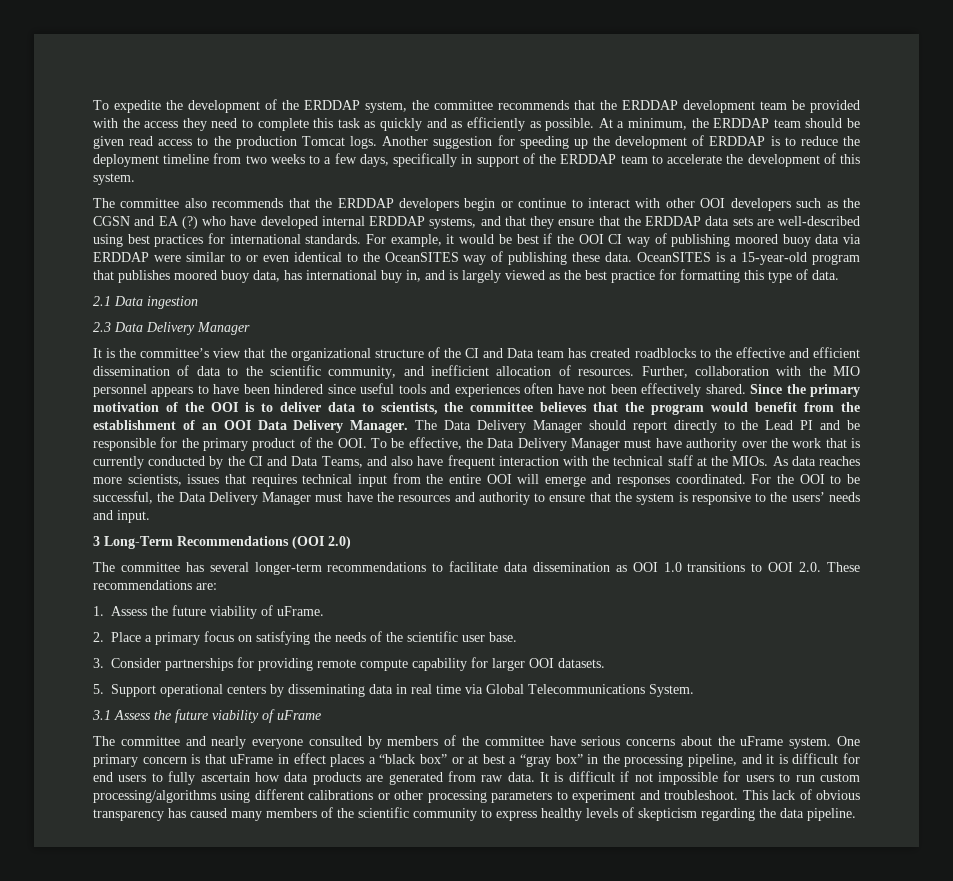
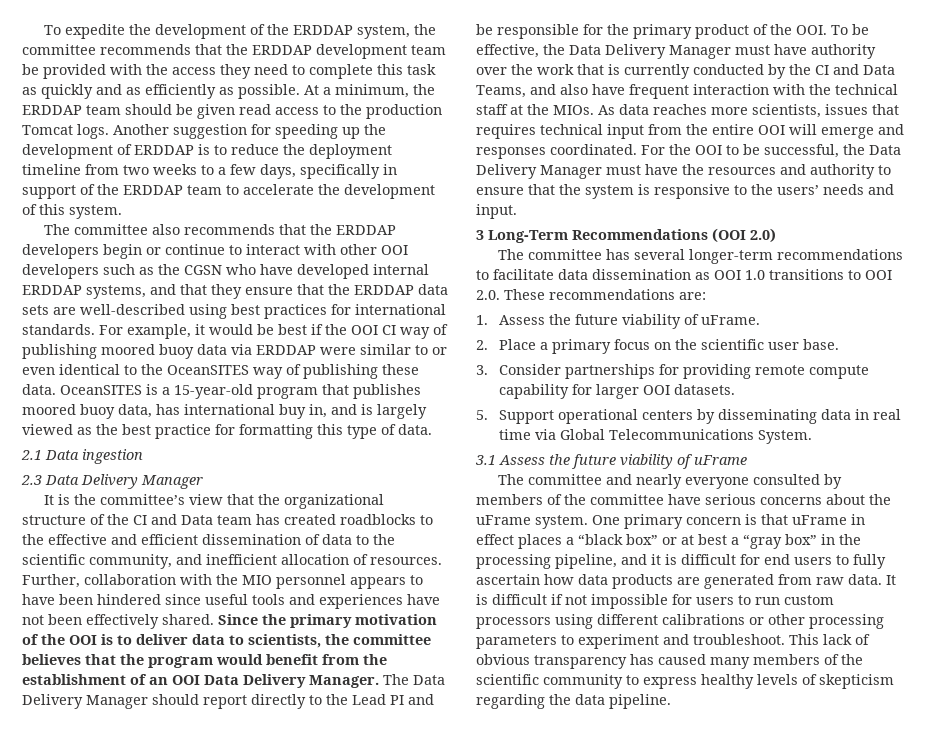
- The committee also recommends that the ERDDAP developers begin or continue to interact with other OOI developers such as the CGSN and EA (?) who have developed internal ERDDAP systems, and that they ensure that the ERDDAP data sets are well-described using best practices for international standards.
+ The committee also recommends that the ERDDAP developers begin or continue to interact with other OOI developers such as the CGSN who have developed internal ERDDAP systems, and that they ensure that the ERDDAP data sets are well-described using best practices for international standards.
- Further, collaboration with the MIO personnel appears to have been hindered since useful tools and experiences often have not been effectively shared.
+ Further, collaboration with the MIO personnel appears to have been hindered since useful tools and experiences have not been effectively shared.
- 2. Place a primary focus on satisfying the needs of the scientific user base.
+ 2. Place a primary focus on the scientific user base.
- It is difficult if not impossible for users to run custom processing/algorithms using different calibrations or other processing parameters to experiment and troubleshoot.
+ It is difficult if not impossible for users to run custom processors using different calibrations or other processing parameters to experiment and troubleshoot.

